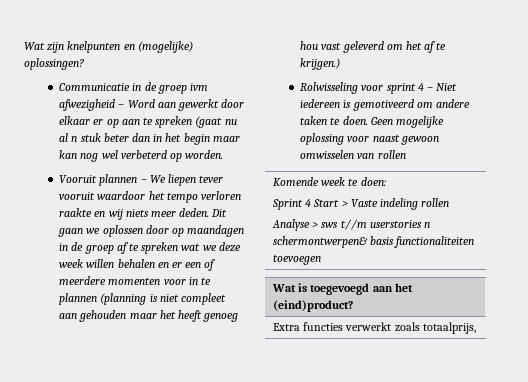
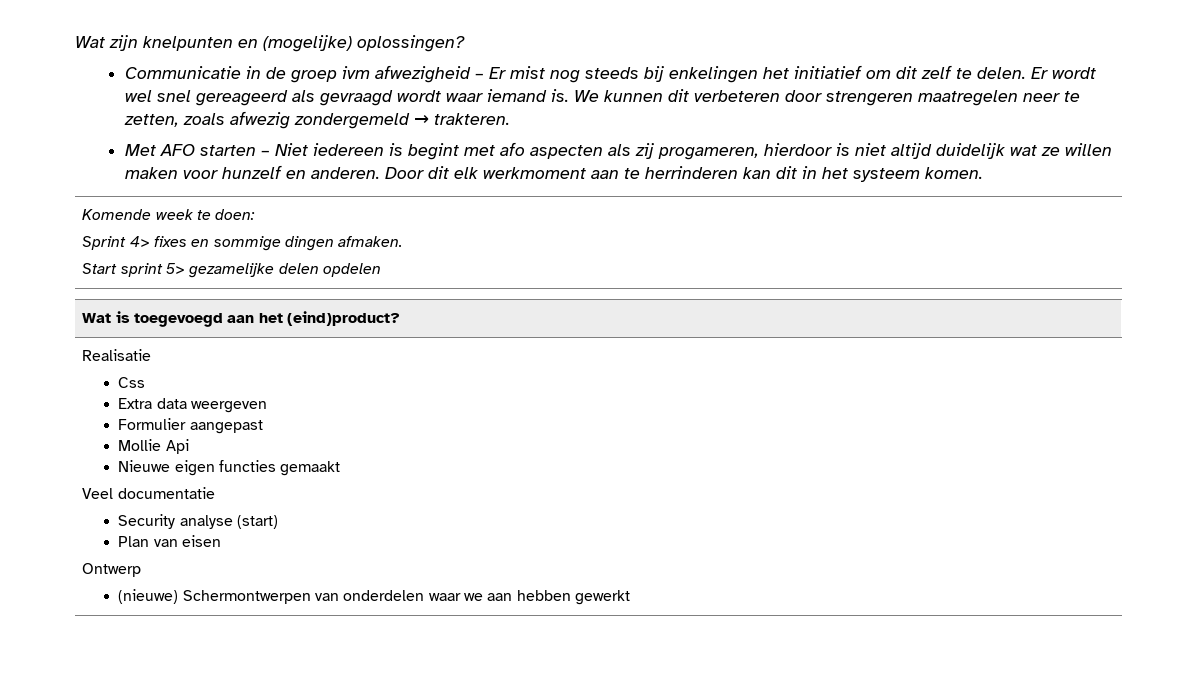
- Communicatie in de groep ivm afwezigheid – Word aan gewerkt door elkaar er op aan te spreken (gaat nu al n stuk beter dan in het begin maar kan nog wel verbeterd op worden.
- Vooruit plannen – We liepen tever vooruit waardoor het tempo verloren raakte en wij niets meer deden. Dit gaan we oplossen door op maandagen in de groep af te spreken wat we deze week willen behalen en er een of meerdere momenten voor in te plannen (planning is niet compleet aan gehouden maar het heeft genoeg hou vast geleverd om het af te krijgen.)
- Rolwisseling voor sprint 4 – Niet iedereen is gemotiveerd om andere taken te doen. Geen mogelijke oplossing voor naast gewoon omwisselen van rollen
+ Communicatie in de groep ivm afwezigheid – Er mist nog steeds bij enkelingen het initiatief om dit zelf te delen. Er wordt wel snel gereageerd als gevraagd wordt waar iemand is. We kunnen dit verbeteren door strengeren maatregelen neer te zetten, zoals afwezig zondergemeld → trakteren.
+ Met AFO starten – Niet iedereen is begint met afo aspecten als zij progameren, hierdoor is niet altijd duidelijk wat ze willen maken voor hunzelf en anderen. Door dit elk werkmoment aan te herrinderen kan dit in het systeem komen.
  Komende week te doen:
- Sprint 4 Start > Vaste indeling rollen
- Analyse > sws t//m userstories n schermontwerpen& basis functionaliteiten toevoegen
+ Sprint 4> fixes en sommige dingen afmaken.
+ Start sprint 5> gezamelijke delen opdelen
- Extra functies verwerkt zoals totaalprijs,
+ Realisatie
+ Css
+ Extra data weergeven
+ Formulier aangepast
+ Mollie Api
+ Nieuwe eigen functies gemaakt
+ Veel documentatie
+ Security analyse (start)
+ Plan van eisen
+ Ontwerp
+ (nieuwe) Schermontwerpen van onderdelen waar we aan hebben gewerkt

